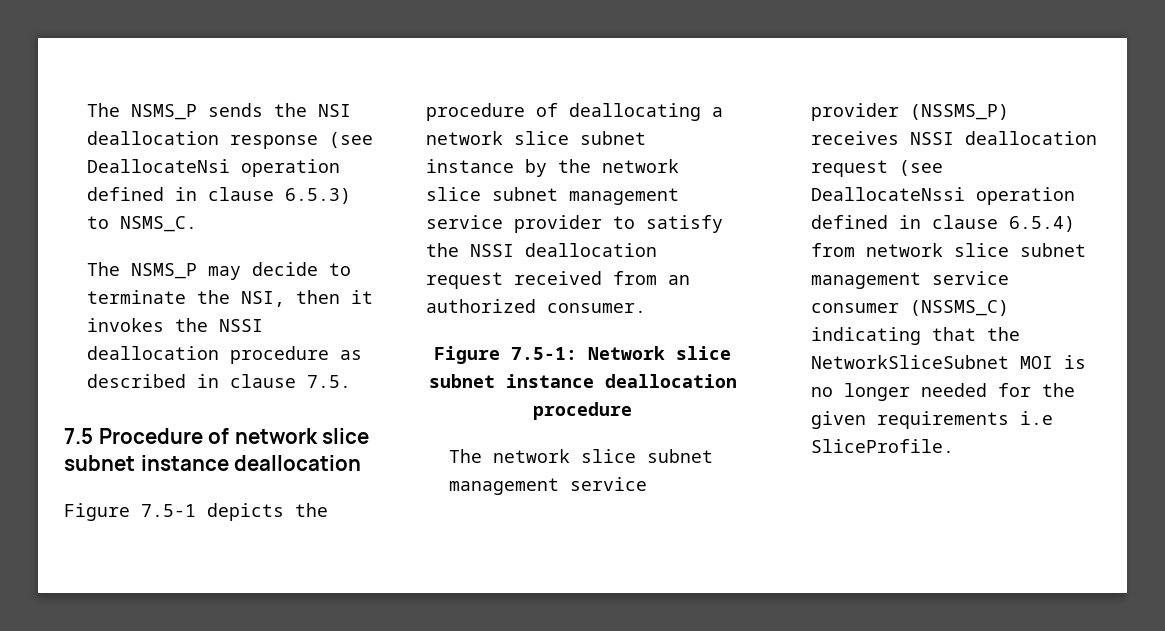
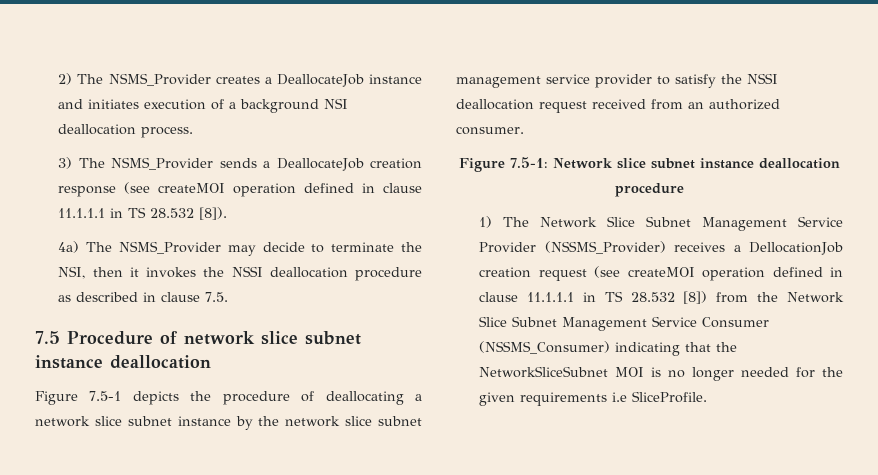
- The NSMS_P sends the NSI deallocation response (see DeallocateNsi operation defined in clause 6.5.3) to NSMS_C.
- The NSMS_P may decide to terminate the NSI, then it invokes the NSSI deallocation procedure as described in clause 7.5.
+ 2) The NSMS_Provider creates a DeallocateJob instance and initiates execution of a background NSI deallocation process.
+ 3) The NSMS_Provider sends a DeallocateJob creation response (see createMOI operation defined in clause 11.1.1.1 in TS 28.532 [8]).
+ 4a) The NSMS_Provider may decide to terminate the NSI, then it invokes the NSSI deallocation procedure as described in clause 7.5.
- The network slice subnet management service provider (NSSMS_P) receives NSSI deallocation request (see DeallocateNssi operation defined in clause 6.5.4) from network slice subnet management service consumer (NSSMS_C) indicating that the NetworkSliceSubnet MOI is no longer needed for the given requirements i.e SliceProfile.
+ 1) The Network Slice Subnet Management Service Provider (NSSMS_Provider) receives a DellocationJob creation request (see createMOI operation defined in clause 11.1.1.1 in TS 28.532 [8]) from the Network Slice Subnet Management Service Consumer (NSSMS_Consumer) indicating that the NetworkSliceSubnet MOI is no longer needed for the given requirements i.e SliceProfile.

